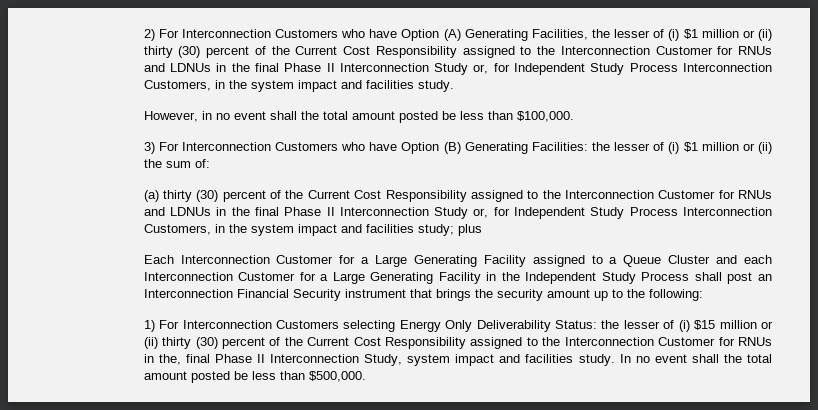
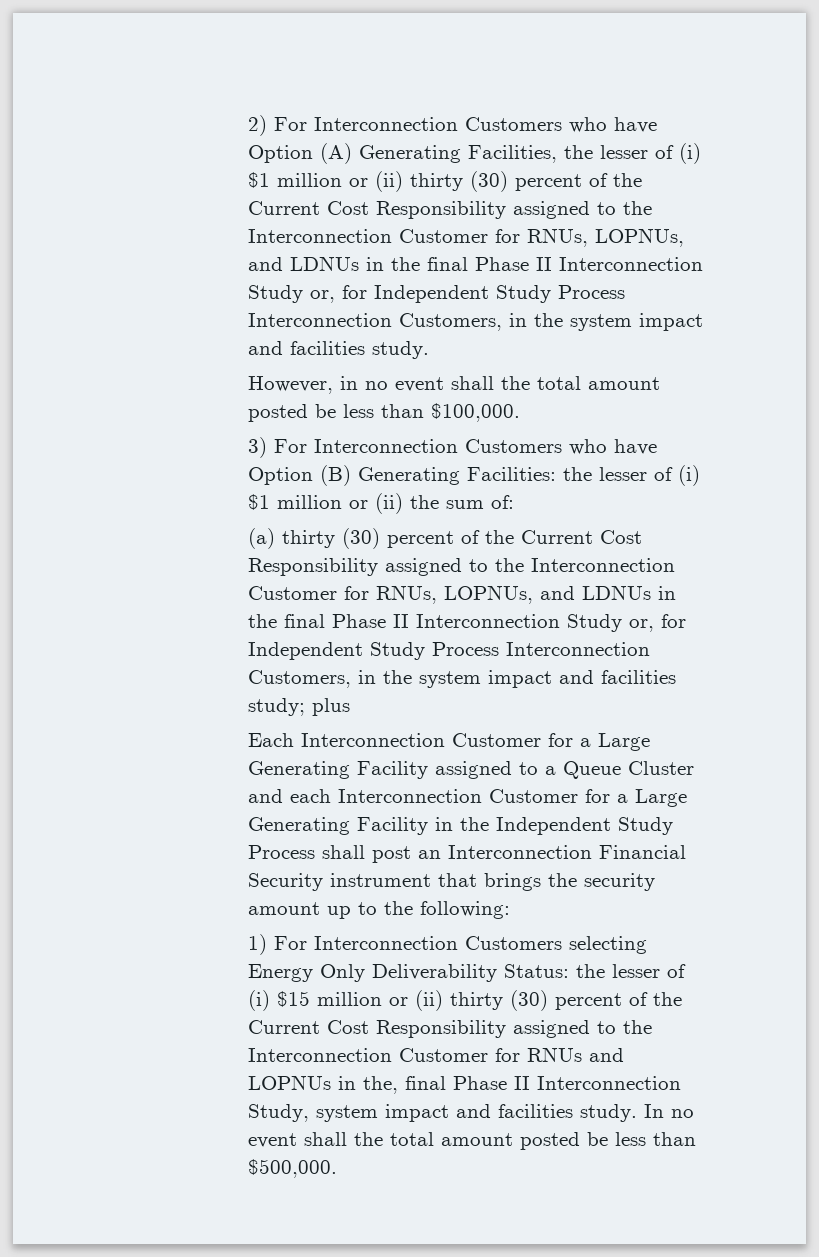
- 2) For Interconnection Customers who have Option (A) Generating Facilities, the lesser of (i) $1 million or (ii) thirty (30) percent of the Current Cost Responsibility assigned to the Interconnection Customer for RNUs and LDNUs in the final Phase II Interconnection Study or, for Independent Study Process Interconnection Customers, in the system impact and facilities study.
+ 2) For Interconnection Customers who have Option (A) Generating Facilities, the lesser of (i) $1 million or (ii) thirty (30) percent of the Current Cost Responsibility assigned to the Interconnection Customer for RNUs, LOPNUs, and LDNUs in the final Phase II Interconnection Study or, for Independent Study Process Interconnection Customers, in the system impact and facilities study.
- (a) thirty (30) percent of the Current Cost Responsibility assigned to the Interconnection Customer for RNUs and LDNUs in the final Phase II Interconnection Study or, for Independent Study Process Interconnection Customers, in the system impact and facilities study; plus
+ (a) thirty (30) percent of the Current Cost Responsibility assigned to the Interconnection Customer for RNUs, LOPNUs, and LDNUs in the final Phase II Interconnection Study or, for Independent Study Process Interconnection Customers, in the system impact and facilities study; plus
- 1) For Interconnection Customers selecting Energy Only Deliverability Status: the lesser of (i) $15 million or (ii) thirty (30) percent of the Current Cost Responsibility assigned to the Interconnection Customer for RNUs in the, final Phase II Interconnection Study, system impact and facilities study.
+ 1) For Interconnection Customers selecting Energy Only Deliverability Status: the lesser of (i) $15 million or (ii) thirty (30) percent of the Current Cost Responsibility assigned to the Interconnection Customer for RNUs and LOPNUs in the, final Phase II Interconnection Study, system impact and facilities study.

